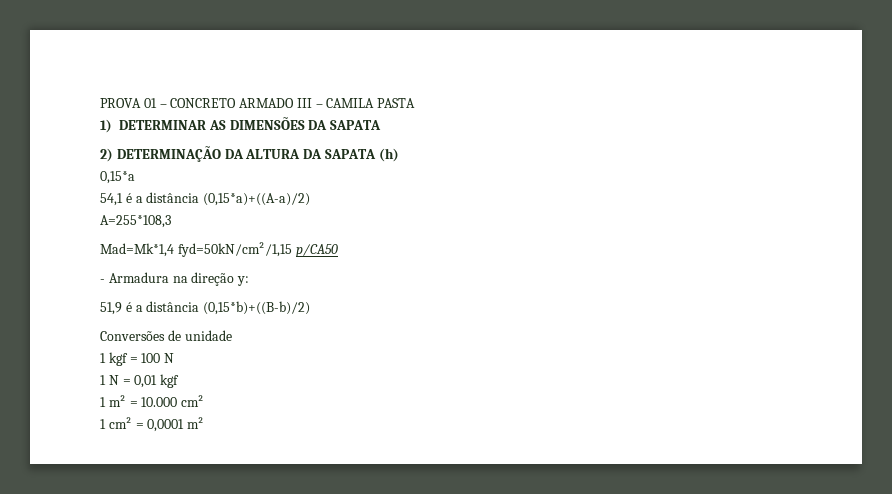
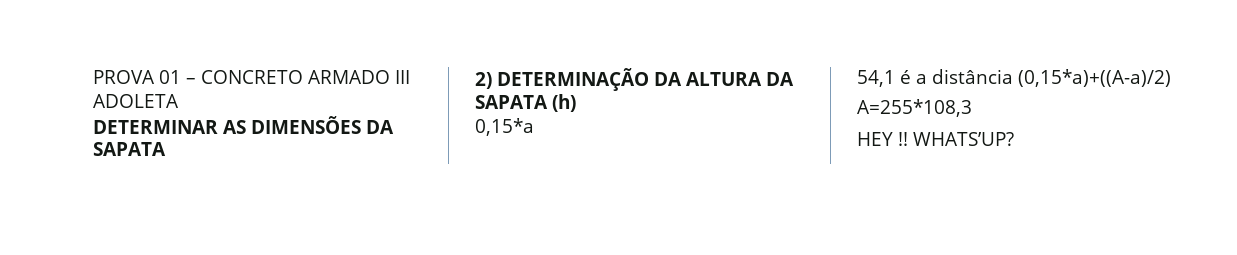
- PROVA 01 – CONCRETO ARMADO III – CAMILA PASTA
- 1) DETERMINAR AS DIMENSÕES DA SAPATA
+ PROVA 01 – CONCRETO ARMADO III ADOLETA
+ DETERMINAR AS DIMENSÕES DA SAPATA
- Mad=Mk*1,4 fyd=50kN/cm²/1,15 p/CA50
- - Armadura na direção y:
- 51,9 é a distância (0,15*b)+((B-b)/2)
- Conversões de unidade
- 1 kgf = 100 N
- 1 N = 0,01 kgf
- 1 m² = 10.000 cm²
- 1 cm² = 0,0001 m²
+ HEY !! WHATS’UP?

